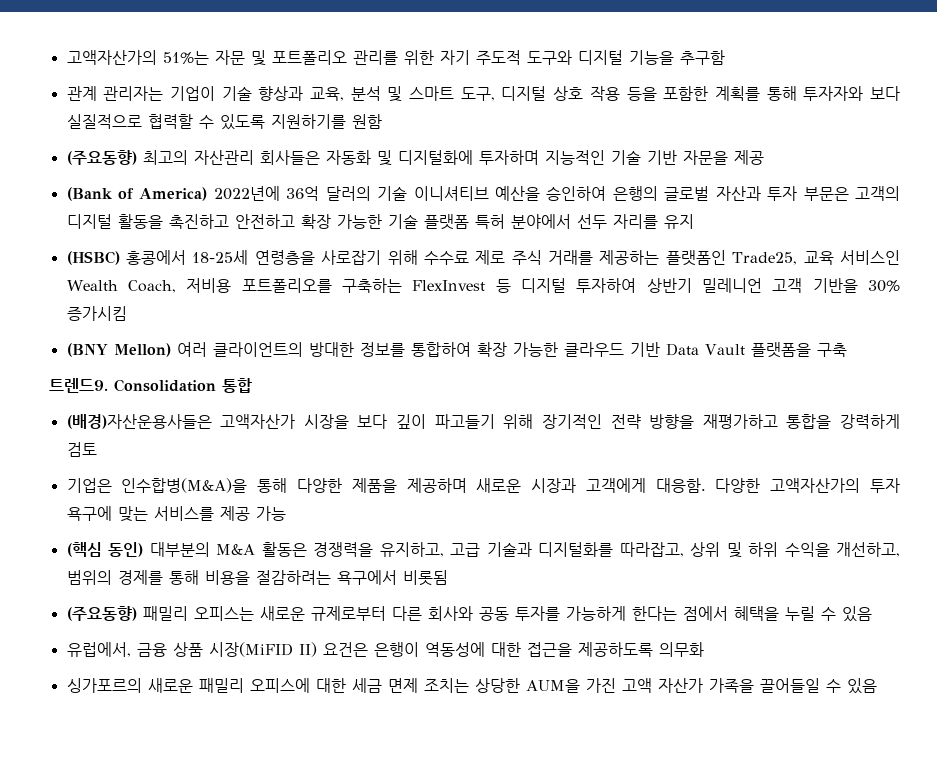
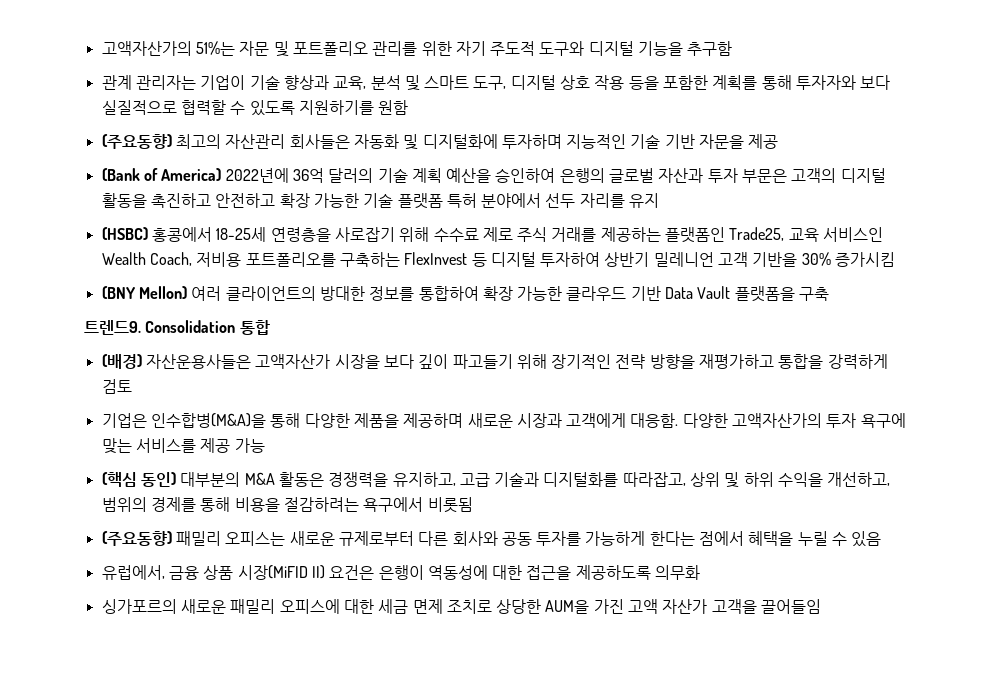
- (Bank of America) 2022년에 36억 달러의 기술 이니셔티브 예산을 승인하여 은행의 글로벌 자산과 투자 부문은 고객의 디지털 활동을 촉진하고 안전하고 확장 가능한 기술 플랫폼 특허 분야에서 선두 자리를 유지
+ (Bank of America) 2022년에 36억 달러의 기술 계획 예산을 승인하여 은행의 글로벌 자산과 투자 부문은 고객의 디지털 활동을 촉진하고 안전하고 확장 가능한 기술 플랫폼 특허 분야에서 선두 자리를 유지
- (배경)자산운용사들은 고액자산가 시장을 보다 깊이 파고들기 위해 장기적인 전략 방향을 재평가하고 통합을 강력하게 검토
+ (배경) 자산운용사들은 고액자산가 시장을 보다 깊이 파고들기 위해 장기적인 전략 방향을 재평가하고 통합을 강력하게 검토
- 싱가포르의 새로운 패밀리 오피스에 대한 세금 면제 조치는 상당한 AUM을 가진 고액 자산가 가족을 끌어들일 수 있음
+ 싱가포르의 새로운 패밀리 오피스에 대한 세금 면제 조치로 상당한 AUM을 가진 고액 자산가 고객을 끌어들임

